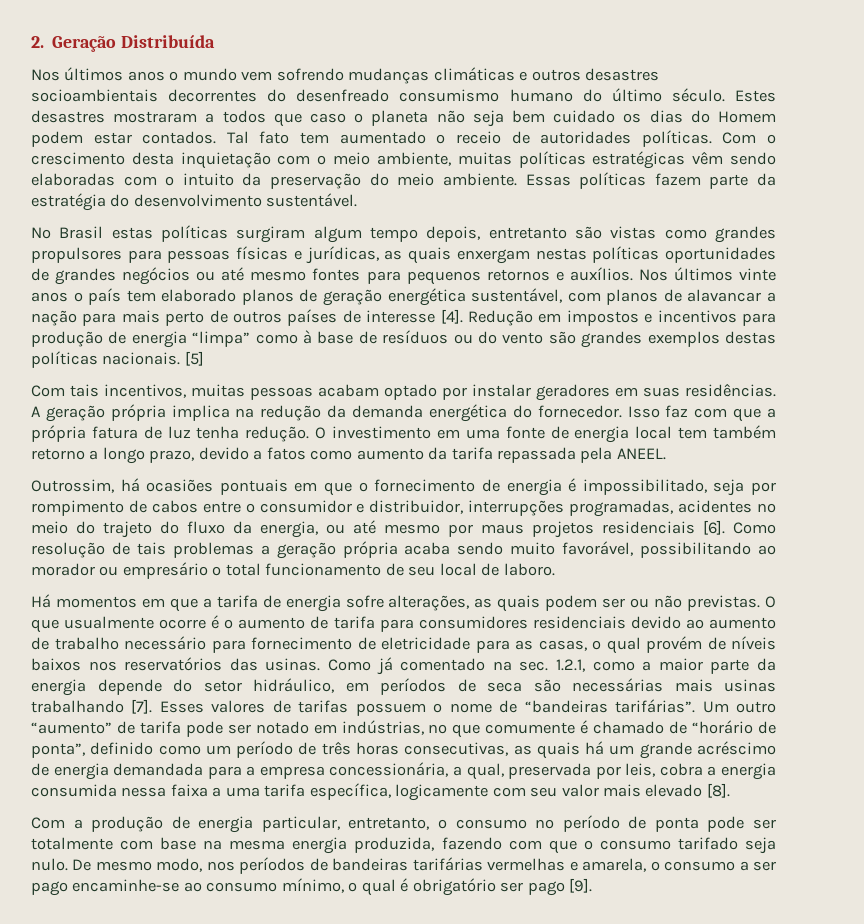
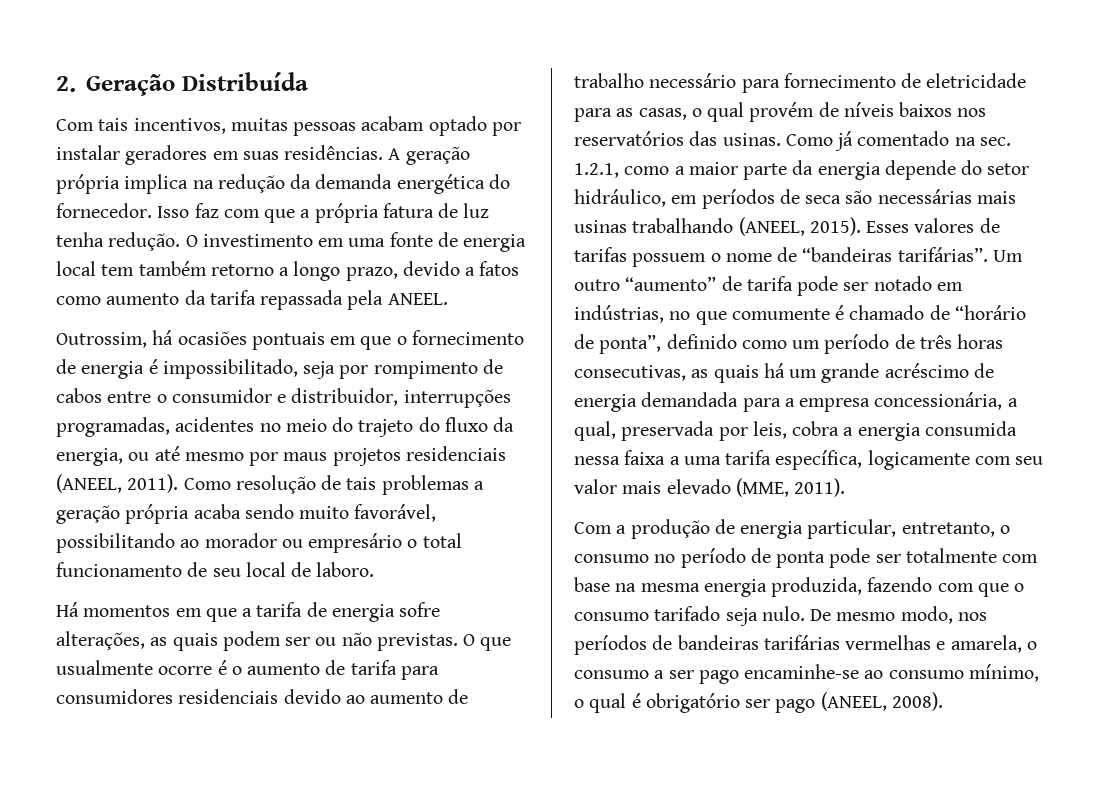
- Nos últimos anos o mundo vem sofrendo mudanças climáticas e outros desastres socioambientais decorrentes do desenfreado consumismo humano do último século. Estes desastres mostraram a todos que caso o planeta não seja bem cuidado os dias do Homem podem estar contados. Tal fato tem aumentado o receio de autoridades políticas. Com o crescimento desta inquietação com o meio ambiente, muitas políticas estratégicas vêm sendo elaboradas com o intuito da preservação do meio ambiente. Essas políticas fazem parte da estratégia do desenvolvimento sustentável.
- No Brasil estas políticas surgiram algum tempo depois, entretanto são vistas como grandes propulsores para pessoas físicas e jurídicas, as quais enxergam nestas políticas oportunidades de grandes negócios ou até mesmo fontes para pequenos retornos e auxílios. Nos últimos vinte anos o país tem elaborado planos de geração energética sustentável, com planos de alavancar a nação para mais perto de outros países de interesse [4]. Redução em impostos e incentivos para produção de energia “limpa” como à base de resíduos ou do vento são grandes exemplos destas políticas nacionais. [5]
- Outrossim, há ocasiões pontuais em que o fornecimento de energia é impossibilitado, seja por rompimento de cabos entre o consumidor e distribuidor, interrupções programadas, acidentes no meio do trajeto do fluxo da energia, ou até mesmo por maus projetos residenciais [6].
+ Outrossim, há ocasiões pontuais em que o fornecimento de energia é impossibilitado, seja por rompimento de cabos entre o consumidor e distribuidor, interrupções programadas, acidentes no meio do trajeto do fluxo da energia, ou até mesmo por maus projetos residenciais (ANEEL, 2011).
- Como já comentado na sec. 1.2.1, como a maior parte da energia depende do setor hidráulico, em períodos de seca são necessárias mais usinas trabalhando [7].
+ Como já comentado na sec. 1.2.1, como a maior parte da energia depende do setor hidráulico, em períodos de seca são necessárias mais usinas trabalhando (ANEEL, 2015).
- Um outro “aumento” de tarifa pode ser notado em indústrias, no que comumente é chamado de “horário de ponta”, definido como um período de três horas consecutivas, as quais há um grande acréscimo de energia demandada para a empresa concessionária, a qual, preservada por leis, cobra a energia consumida nessa faixa a uma tarifa específica, logicamente com seu valor mais elevado [8].
+ Um outro “aumento” de tarifa pode ser notado em indústrias, no que comumente é chamado de “horário de ponta”, definido como um período de três horas consecutivas, as quais há um grande acréscimo de energia demandada para a empresa concessionária, a qual, preservada por leis, cobra a energia consumida nessa faixa a uma tarifa específica, logicamente com seu valor mais elevado (MME, 2011).
- De mesmo modo, nos períodos de bandeiras tarifárias vermelhas e amarela, o consumo a ser pago encaminhe-se ao consumo mínimo, o qual é obrigatório ser pago [9].
+ De mesmo modo, nos períodos de bandeiras tarifárias vermelhas e amarela, o consumo a ser pago encaminhe-se ao consumo mínimo, o qual é obrigatório ser pago (ANEEL, 2008).

